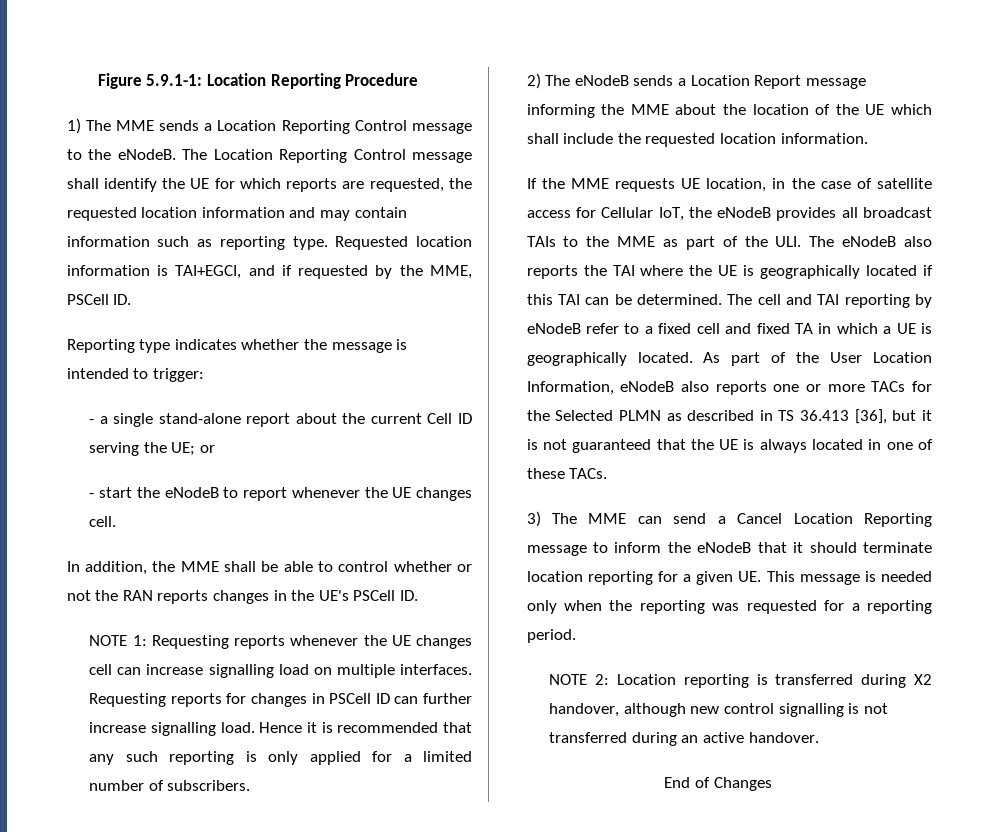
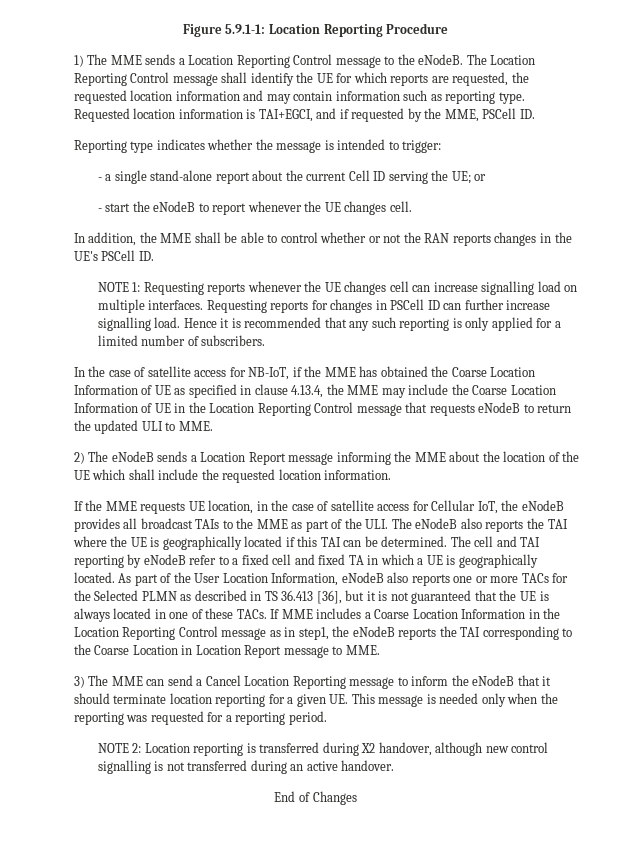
+ In the case of satellite access for NB-IoT, if the MME has obtained the Coarse Location Information of UE as specified in clause 4.13.4, the MME may include the Coarse Location Information of UE in the Location Reporting Control message that requests eNodeB to return the updated ULI to MME.
+ If MME includes a Coarse Location Information in the Location Reporting Control message as in step1, the eNodeB reports the TAI corresponding to the Coarse Location in Location Report message to MME.

